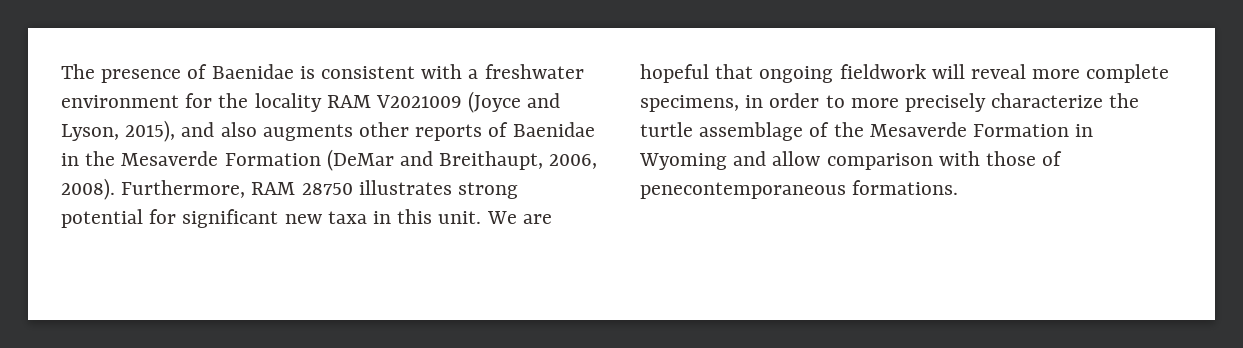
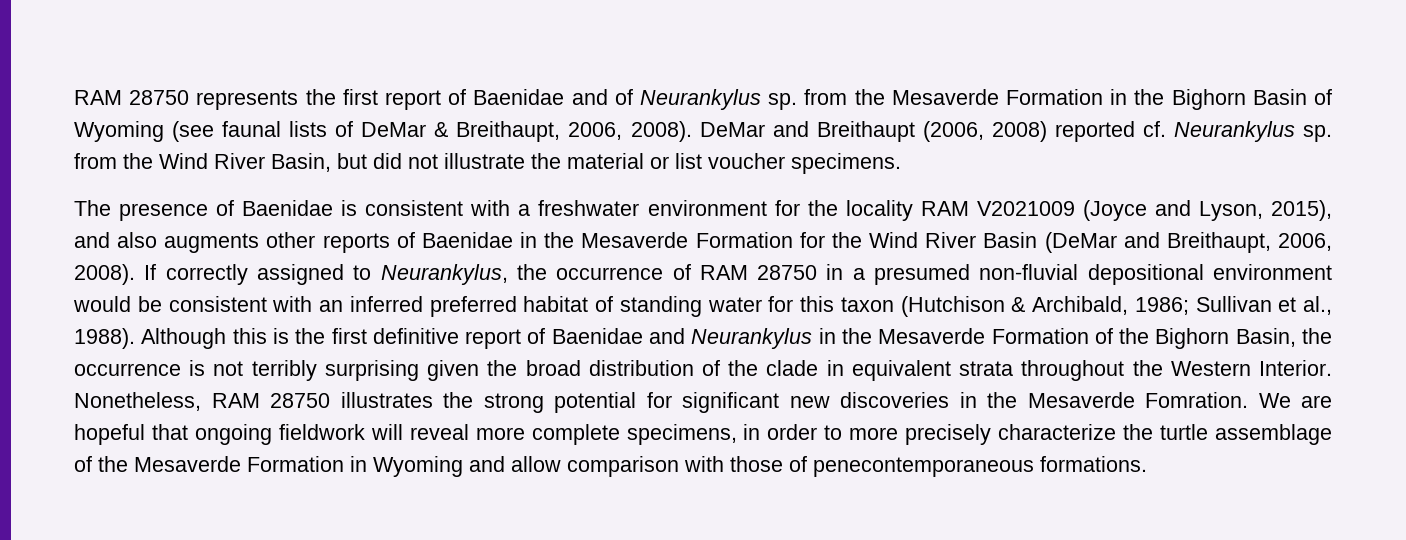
+ RAM 28750 represents the first report of Baenidae and of Neurankylus sp. from the Mesaverde Formation in the Bighorn Basin of Wyoming (see faunal lists of DeMar & Breithaupt, 2006, 2008). DeMar and Breithaupt (2006, 2008) reported cf. Neurankylus sp. from the Wind River Basin, but did not illustrate the material or list voucher specimens.
- The presence of Baenidae is consistent with a freshwater environment for the locality RAM V2021009 (Joyce and Lyson, 2015), and also augments other reports of Baenidae in the Mesaverde Formation (DeMar and Breithaupt, 2006, 2008).
+ The presence of Baenidae is consistent with a freshwater environment for the locality RAM V2021009 (Joyce and Lyson, 2015), and also augments other reports of Baenidae in the Mesaverde Formation for the Wind River Basin (DeMar and Breithaupt, 2006, 2008).
- Furthermore, RAM 28750 illustrates strong potential for significant new taxa in this unit.
+ If correctly assigned to Neurankylus, the occurrence of RAM 28750 in a presumed non-fluvial depositional environment would be consistent with an inferred preferred habitat of standing water for this taxon (Hutchison & Archibald, 1986; Sullivan et al., 1988). Although this is the first definitive report of Baenidae and Neurankylus in the Mesaverde Formation of the Bighorn Basin, the occurrence is not terribly surprising given the broad distribution of the clade in equivalent strata throughout the Western Interior. Nonetheless, RAM 28750 illustrates the strong potential for significant new discoveries in the Mesaverde Fomration.

